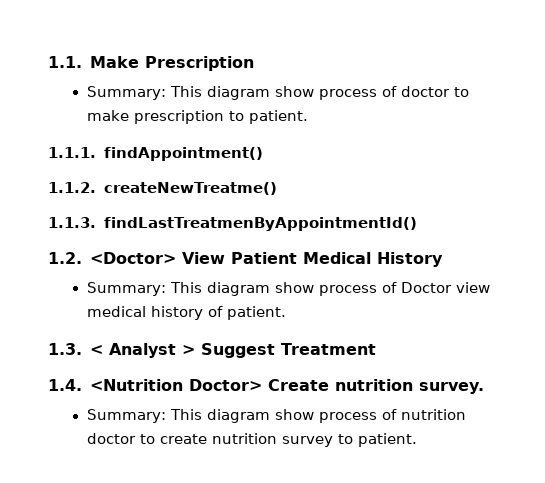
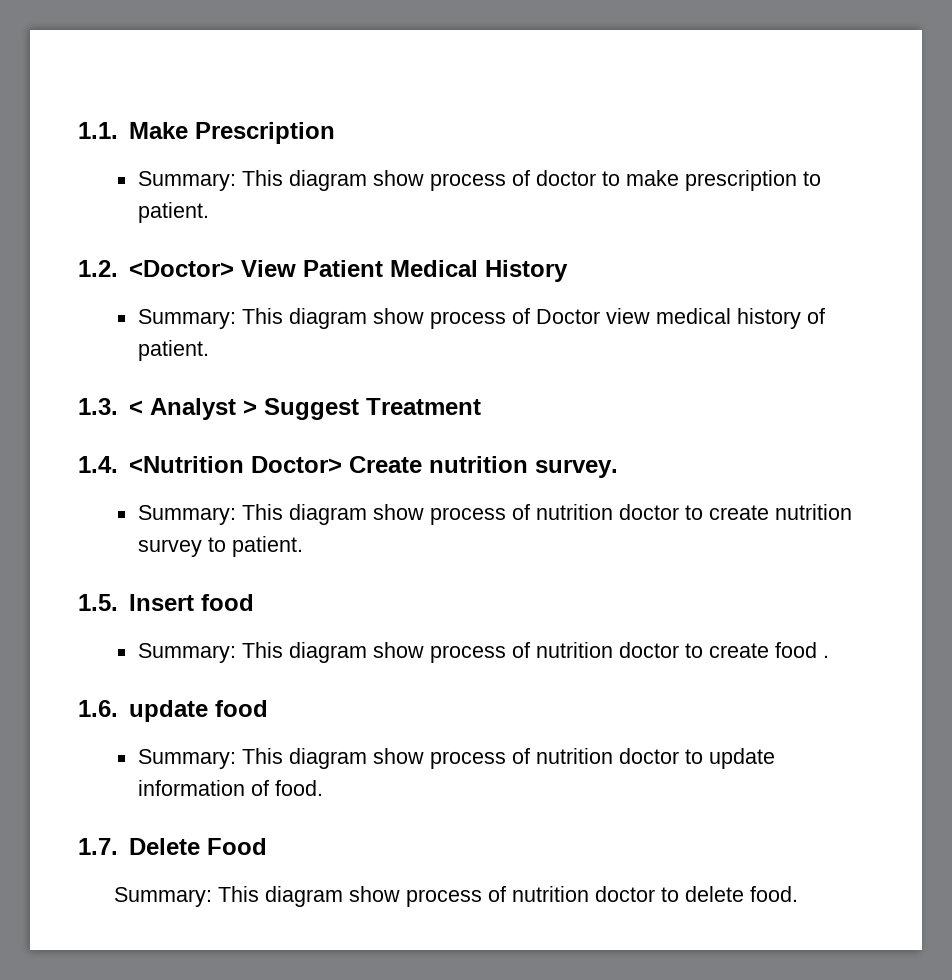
- 1.1.1. findAppointment()
- 1.1.2. createNewTreatme()
- 1.1.3. findLastTreatmenByAppointmentId()
+ 1.5. Insert food
+ Summary: This diagram show process of nutrition doctor to create food .
+ 1.6. update food
+ Summary: This diagram show process of nutrition doctor to update information of food.
+ 1.7. Delete Food
+ Summary: This diagram show process of nutrition doctor to delete food.

